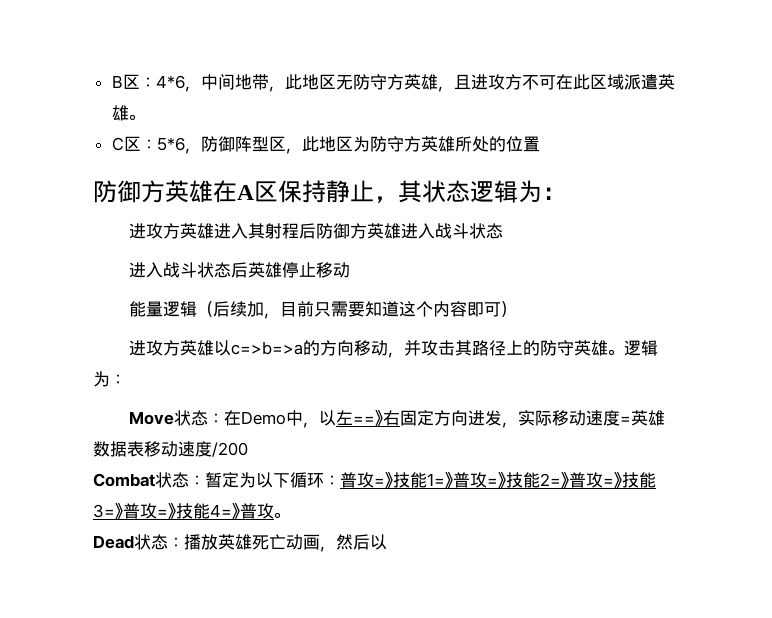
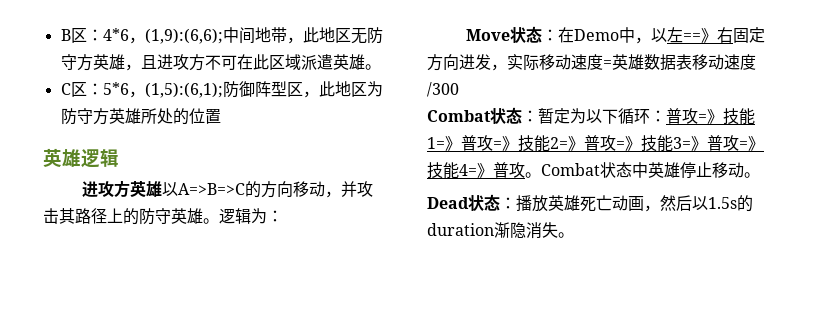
- B区：4*6，中间地带，此地区无防守方英雄，且进攻方不可在此区域派遣英雄。
+ B区：4*6，(1,9):(6,6);中间地带，此地区无防守方英雄，且进攻方不可在此区域派遣英雄。
- C区：5*6，防御阵型区，此地区为防守方英雄所处的位置
+ C区：5*6，(1,5):(6,1);防御阵型区，此地区为防守方英雄所处的位置
- 防御方英雄在A区保持静止，其状态逻辑为：
- 进攻方英雄进入其射程后防御方英雄进入战斗状态
- 进入战斗状态后英雄停止移动
- 能量逻辑（后续加，目前只需要知道这个内容即可）
+ 英雄逻辑
- 进攻方英雄以c=>b=>a的方向移动，并攻击其路径上的防守英雄。
+ 进攻方英雄以A=>B=>C的方向移动，并攻击其路径上的防守英雄。
- Move状态：在Demo中，以左==》右固定方向进发，实际移动速度=英雄数据表移动速度/200
+ Move状态：在Demo中，以左==》右固定方向进发，实际移动速度=英雄数据表移动速度/300
+ Combat状态中英雄停止移动。
- Dead状态：播放英雄死亡动画，然后以
+ Dead状态：播放英雄死亡动画，然后以1.5s的duration渐隐消失。

